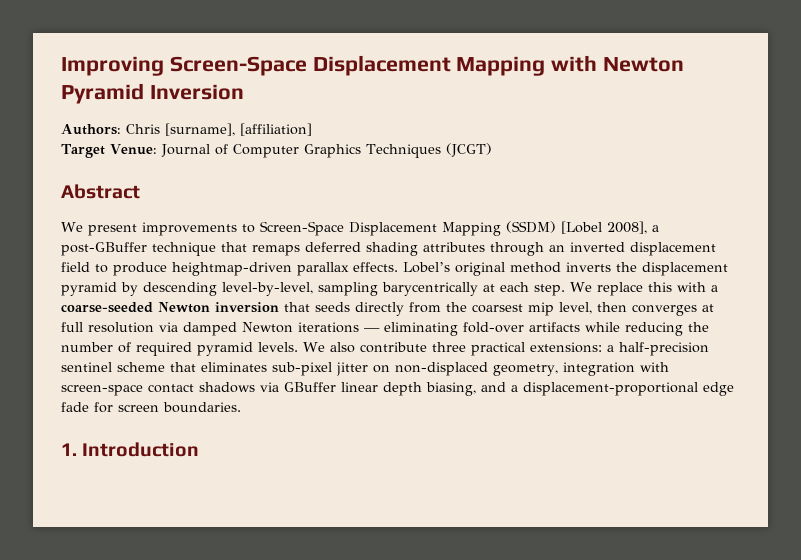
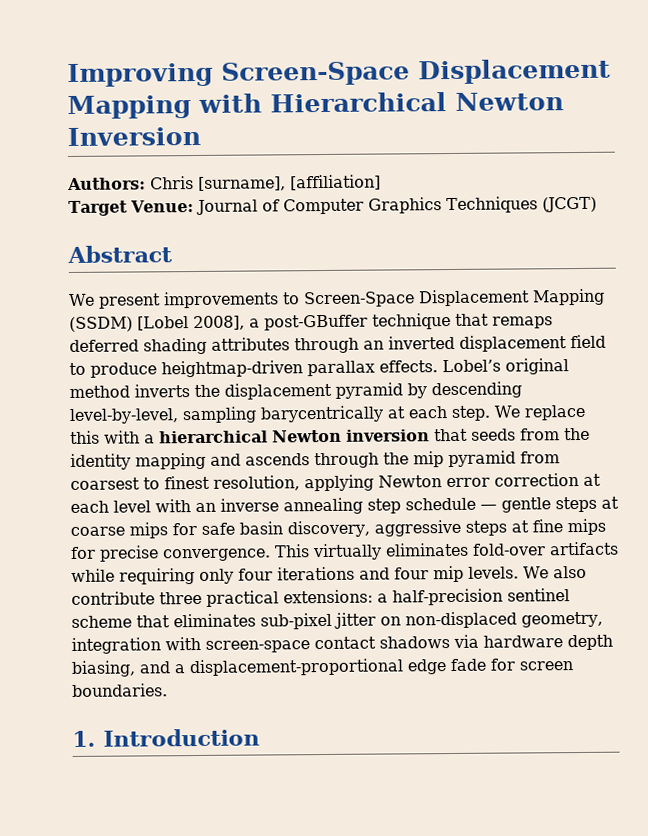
- Improving Screen-Space Displacement Mapping with Newton Pyramid Inversion
+ Improving Screen-Space Displacement Mapping with Hierarchical Newton Inversion
- We replace this with a coarse-seeded Newton inversion that seeds directly from the coarsest mip level, then converges at full resolution via damped Newton iterations — eliminating fold-over artifacts while reducing the number of required pyramid levels.
+ We replace this with a hierarchical Newton inversion that seeds from the identity mapping and ascends through the mip pyramid from coarsest to finest resolution, applying Newton error correction at each level with an inverse annealing step schedule — gentle steps at coarse mips for safe basin discovery, aggressive steps at fine mips for precise convergence. This virtually eliminates fold-over artifacts while requiring only four iterations and four mip levels.
- We also contribute three practical extensions: a half-precision sentinel scheme that eliminates sub-pixel jitter on non-displaced geometry, integration with screen-space contact shadows via GBuffer linear depth biasing, and a displacement-proportional edge fade for screen boundaries.
+ We also contribute three practical extensions: a half-precision sentinel scheme that eliminates sub-pixel jitter on non-displaced geometry, integration with screen-space contact shadows via hardware depth biasing, and a displacement-proportional edge fade for screen boundaries.

